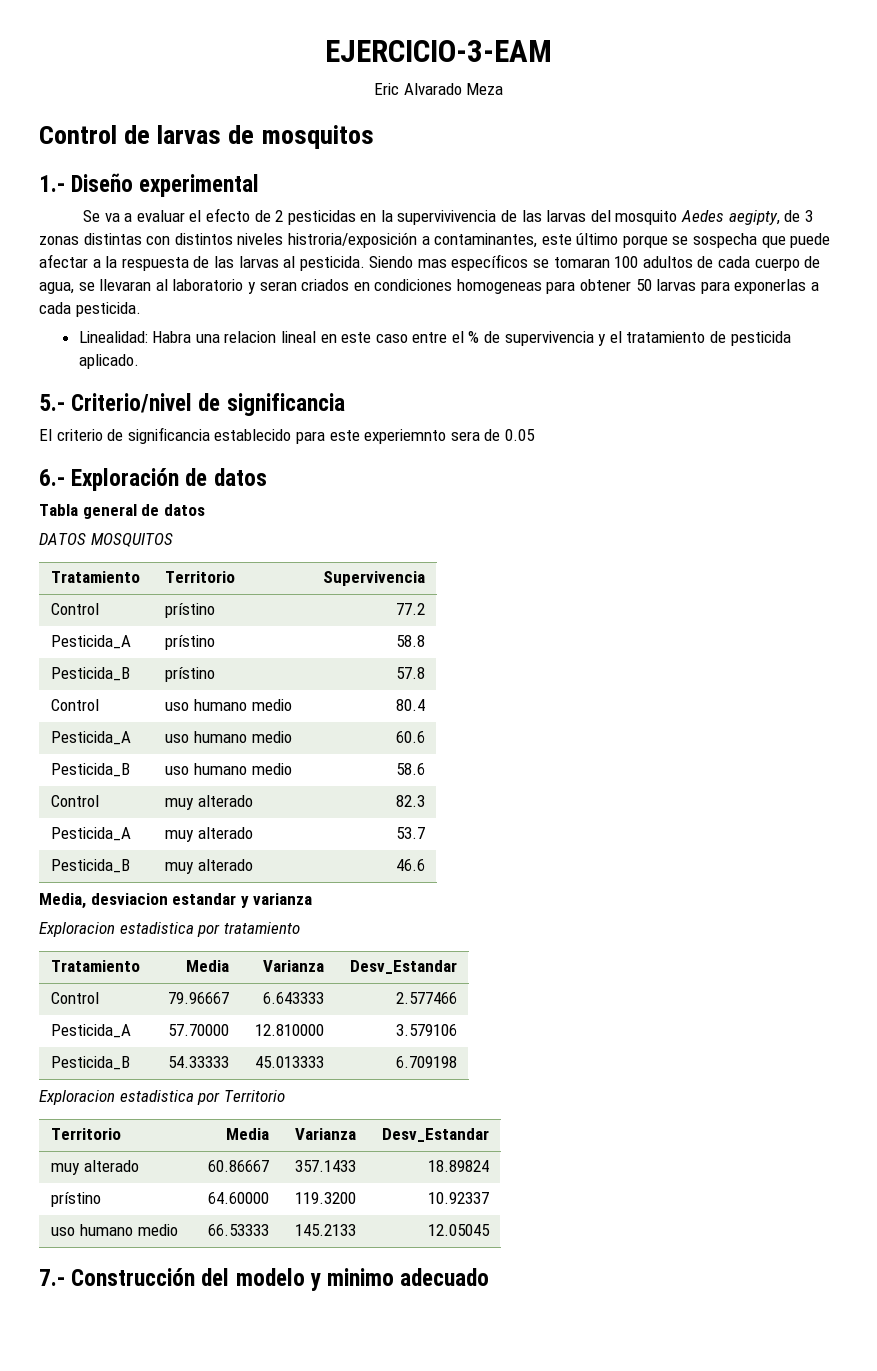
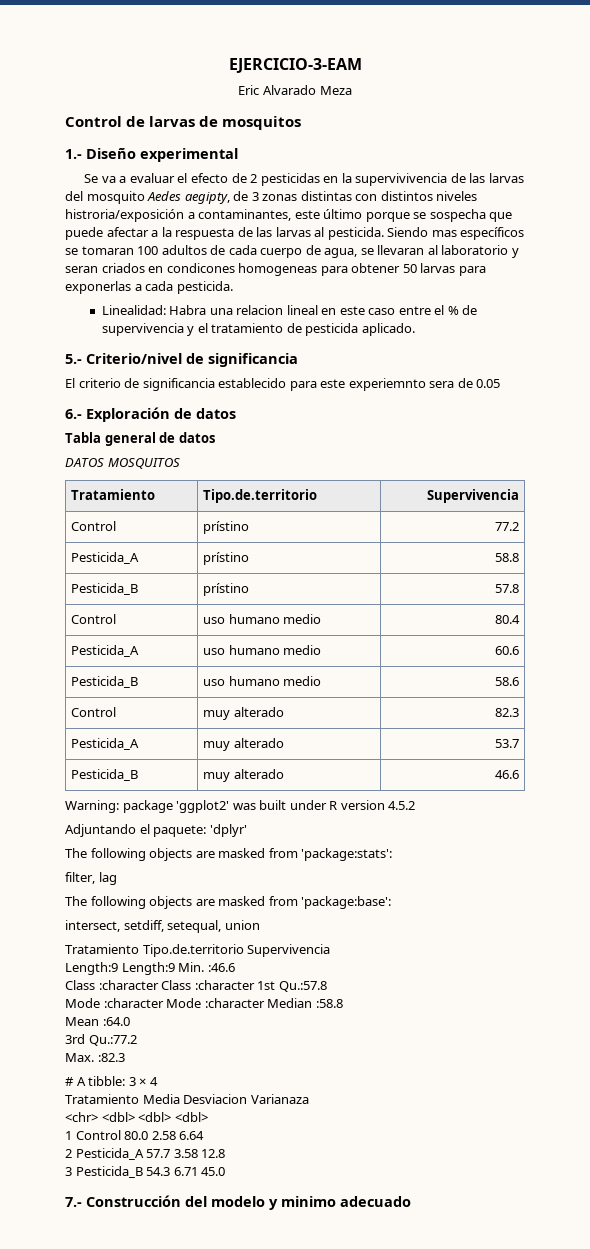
- Siendo mas específicos se tomaran 100 adultos de cada cuerpo de agua, se llevaran al laboratorio y seran criados en condiciones homogeneas para obtener 50 larvas para exponerlas a cada pesticida.
+ Siendo mas específicos se tomaran 100 adultos de cada cuerpo de agua, se llevaran al laboratorio y seran criados en condicones homogeneas para obtener 50 larvas para exponerlas a cada pesticida.
- Tratamiento | Territorio | Supervivencia
+ Tratamiento | Tipo.de.territorio | Supervivencia
- Media, desviacion estandar y varianza
- Exploracion estadistica por tratamiento
- Tratamiento | Media | Varianza | Desv_Estandar
- Control | 79.96667 | 6.643333 | 2.577466
- Pesticida_A | 57.70000 | 12.810000 | 3.579106
- Pesticida_B | 54.33333 | 45.013333 | 6.709198
- Exploracion estadistica por Territorio
- Territorio | Media | Varianza | Desv_Estandar
- muy alterado | 60.86667 | 357.1433 | 18.89824
- prístino | 64.60000 | 119.3200 | 10.92337
- uso humano medio | 66.53333 | 145.2133 | 12.05045
+ Warning: package 'ggplot2' was built under R version 4.5.2
+ Adjuntando el paquete: 'dplyr'
+ The following objects are masked from 'package:stats':
+ filter, lag
+ The following objects are masked from 'package:base':
+ intersect, setdiff, setequal, union
+ Tratamiento Tipo.de.territorio Supervivencia
+ Length:9 Length:9 Min. :46.6
+ Class :character Class :character 1st Qu.:57.8
+ Mode :character Mode :character Median :58.8
+ Mean :64.0
+ 3rd Qu.:77.2
+ Max. :82.3
+ # A tibble: 3 × 4
+ Tratamiento Media Desviacion Varianaza
+ <chr> <dbl> <dbl> <dbl>
+ 1 Control 80.0 2.58 6.64
+ 2 Pesticida_A 57.7 3.58 12.8
+ 3 Pesticida_B 54.3 6.71 45.0

